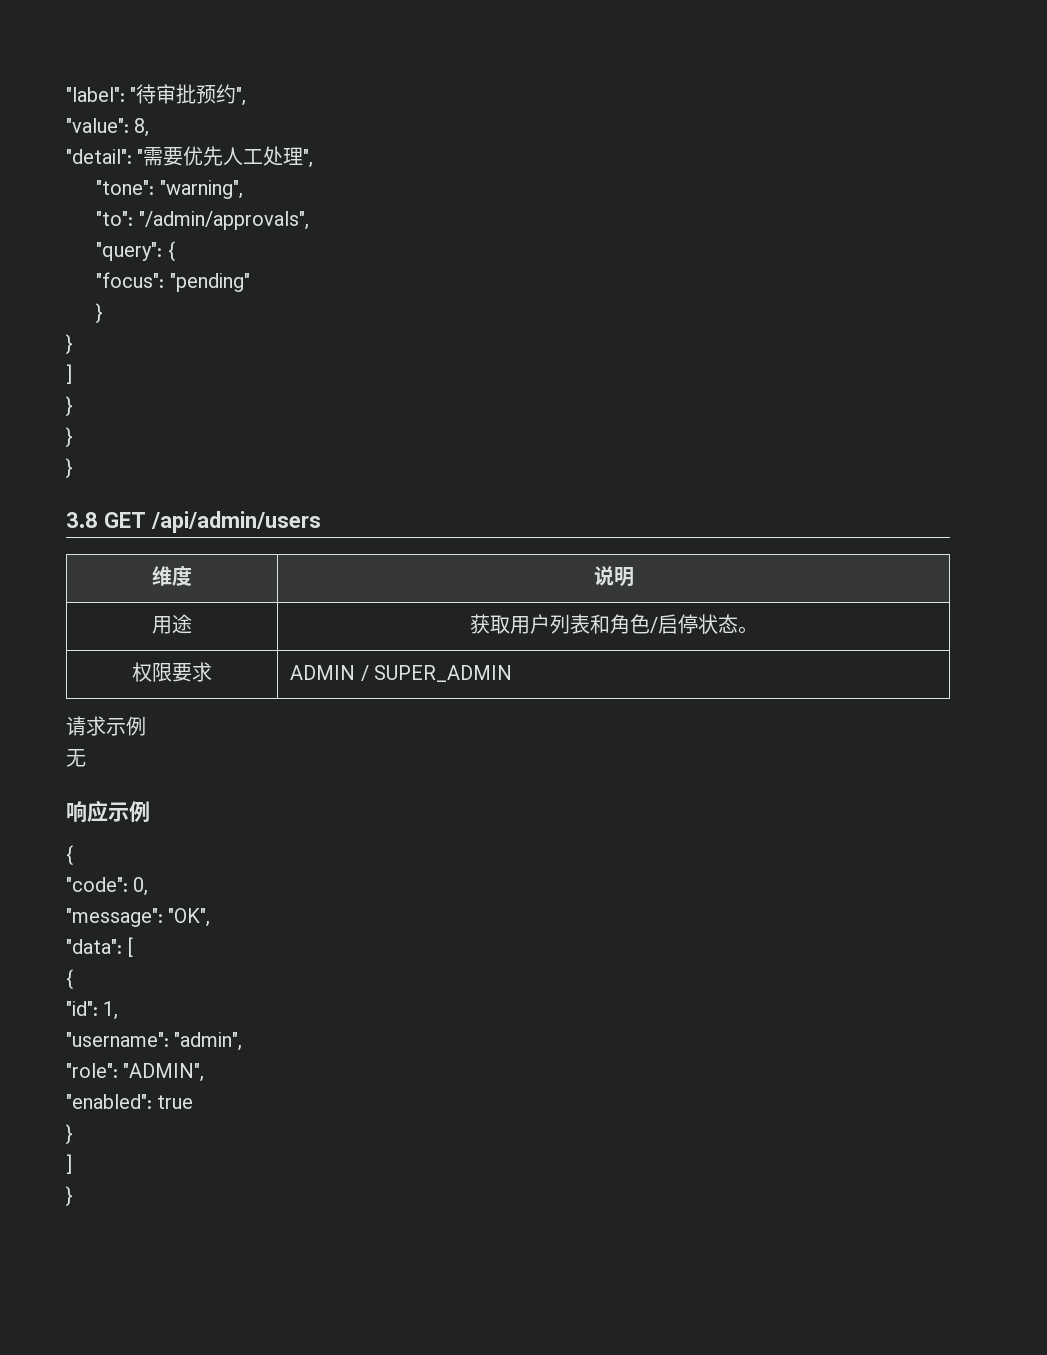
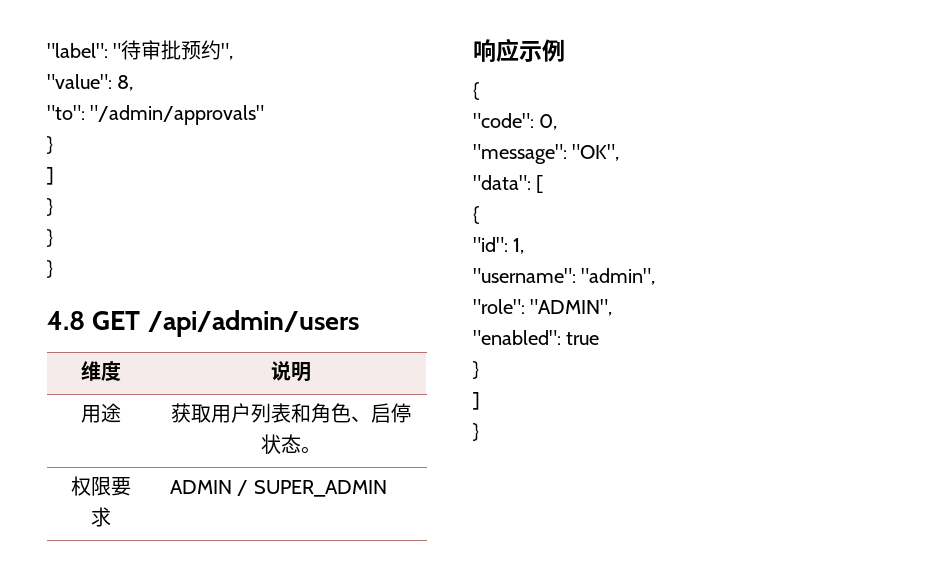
- "detail": "需要优先人工处理",
- "tone": "warning",
- "to": "/admin/approvals",
- "query": {
- "focus": "pending"
- }
+ "to": "/admin/approvals"
- 3.8 GET /api/admin/users
+ 4.8 GET /api/admin/users
- 用途 | 获取用户列表和角色/启停状态。
+ 用途 | 获取用户列表和角色、启停状态。
- 请求示例
- 无

